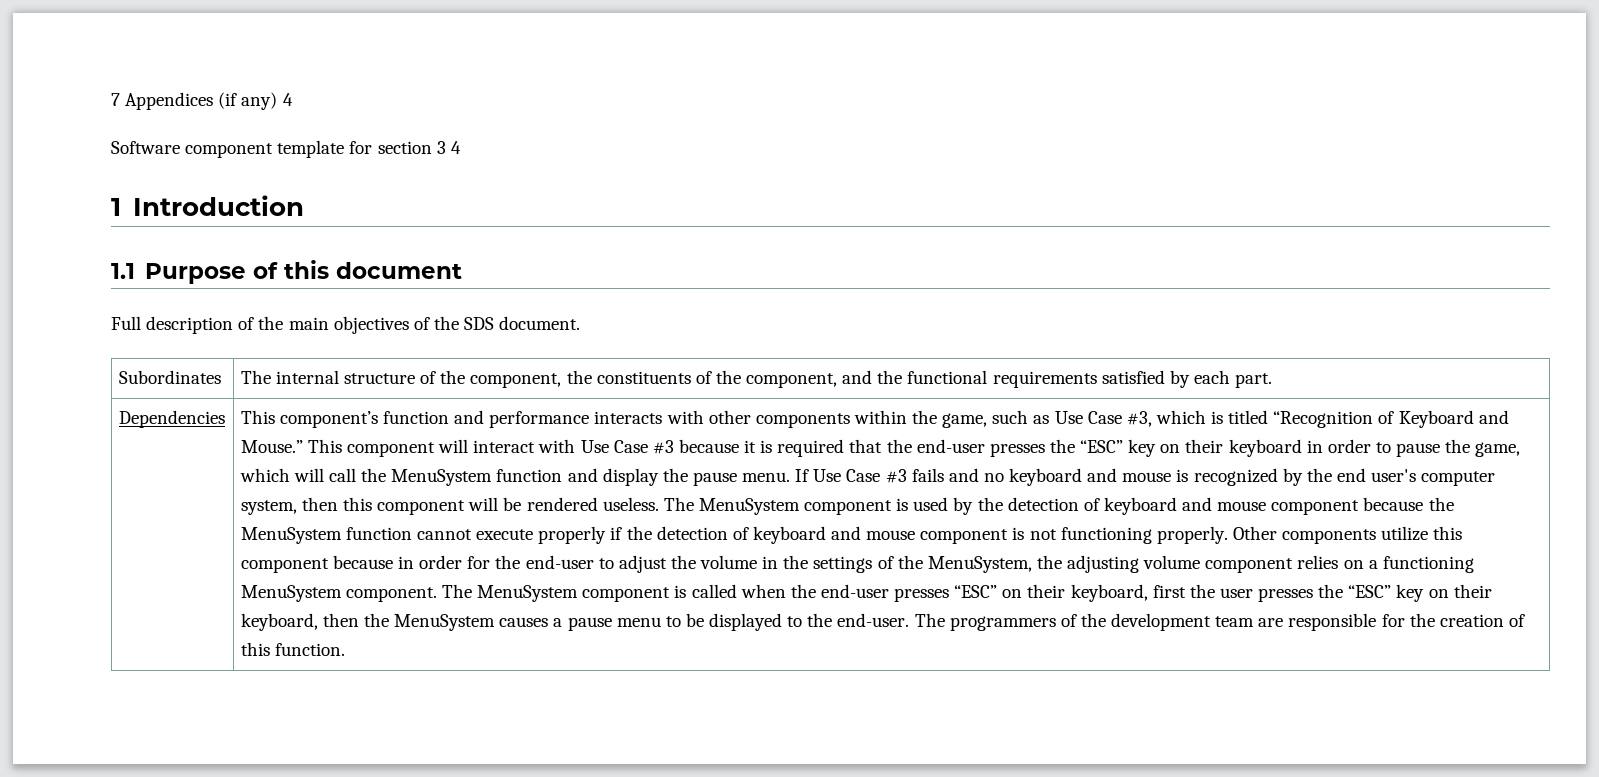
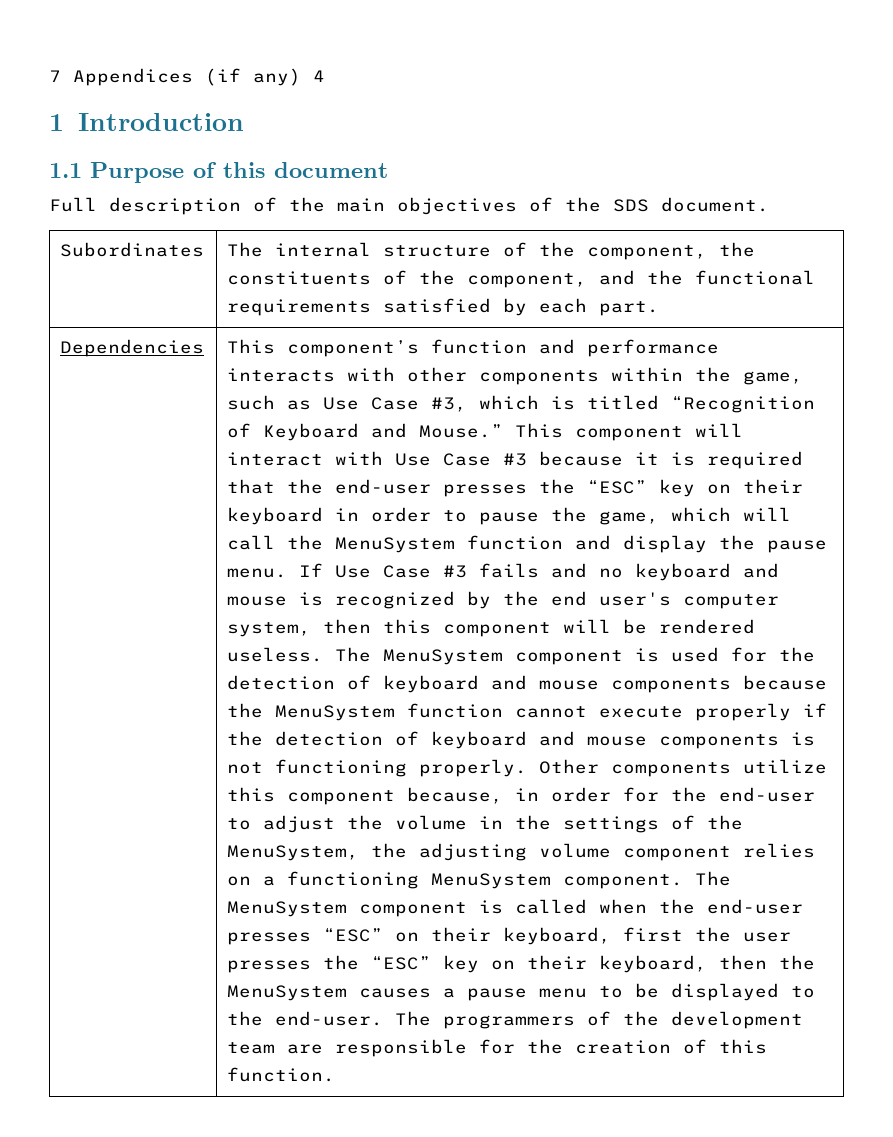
- Software component template for section 3 4
- The MenuSystem component is used by the detection of keyboard and mouse component because the MenuSystem function cannot execute properly if the detection of keyboard and mouse component is not functioning properly.
+ The MenuSystem component is used for the detection of keyboard and mouse components because the MenuSystem function cannot execute properly if the detection of keyboard and mouse components is not functioning properly.
- Other components utilize this component because in order for the end-user to adjust the volume in the settings of the MenuSystem, the adjusting volume component relies on a functioning MenuSystem component.
+ Other components utilize this component because, in order for the end-user to adjust the volume in the settings of the MenuSystem, the adjusting volume component relies on a functioning MenuSystem component.

